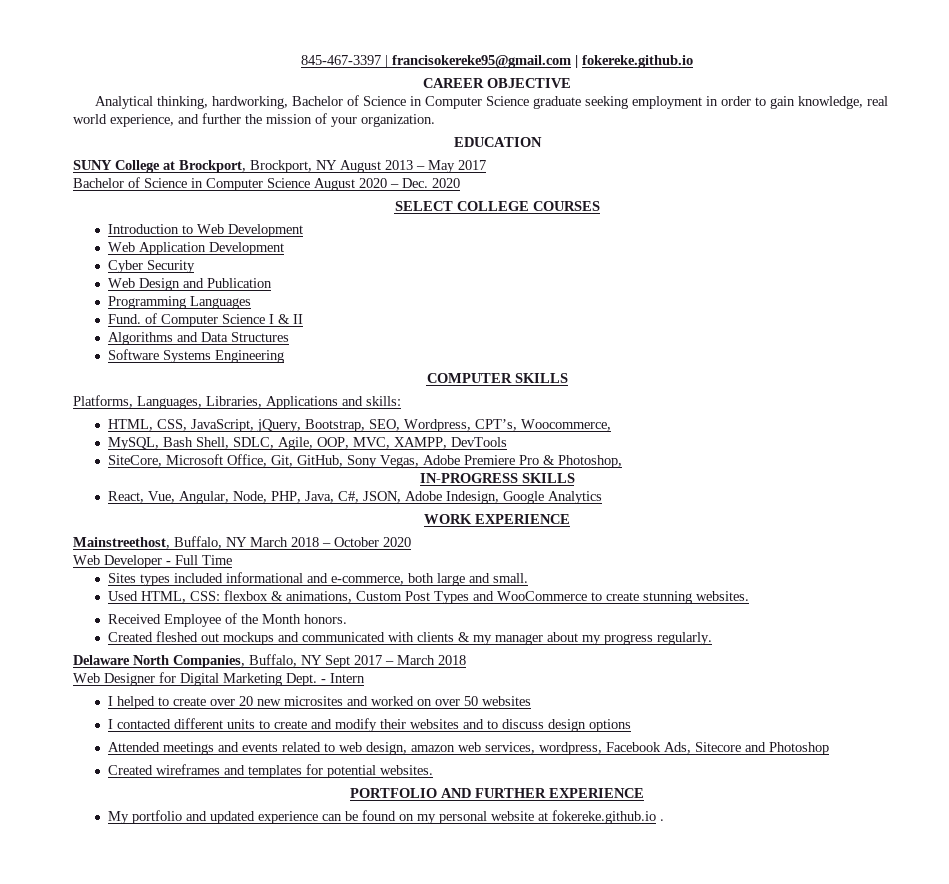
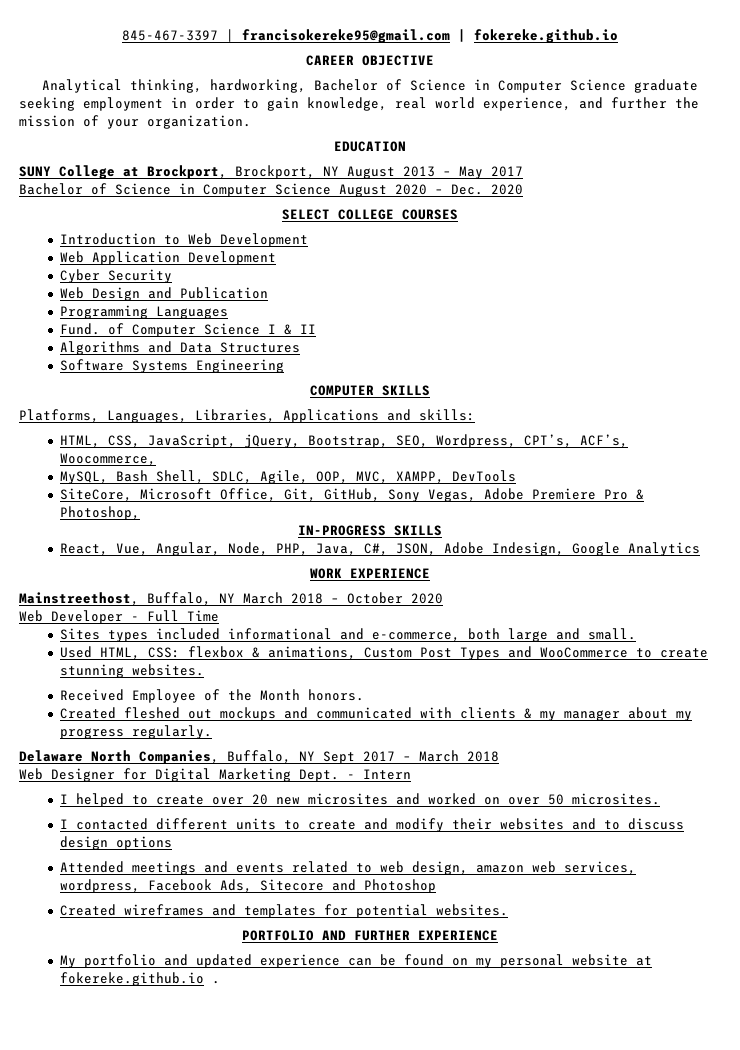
- HTML, CSS, JavaScript, jQuery, Bootstrap, SEO, Wordpress, CPT’s, Woocommerce,
+ HTML, CSS, JavaScript, jQuery, Bootstrap, SEO, Wordpress, CPT’s, ACF’s, Woocommerce,
- I helped to create over 20 new microsites and worked on over 50 websites
+ I helped to create over 20 new microsites and worked on over 50 microsites.

